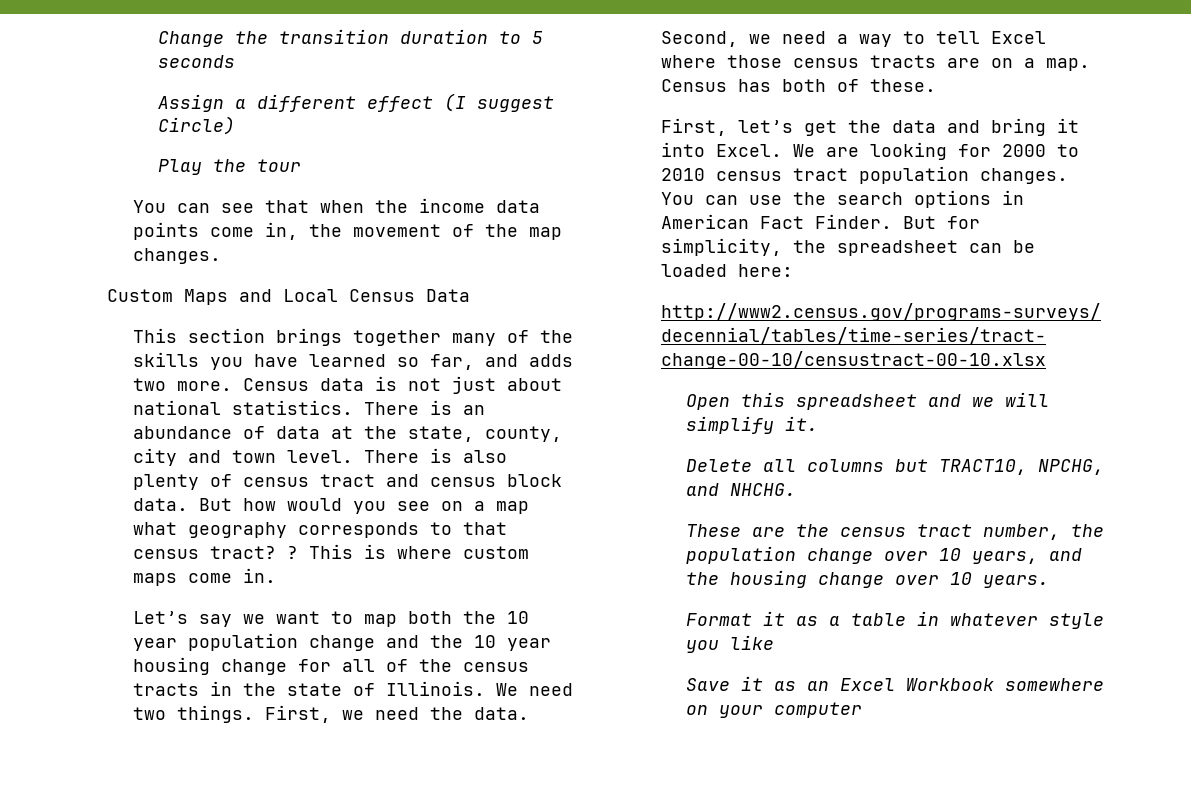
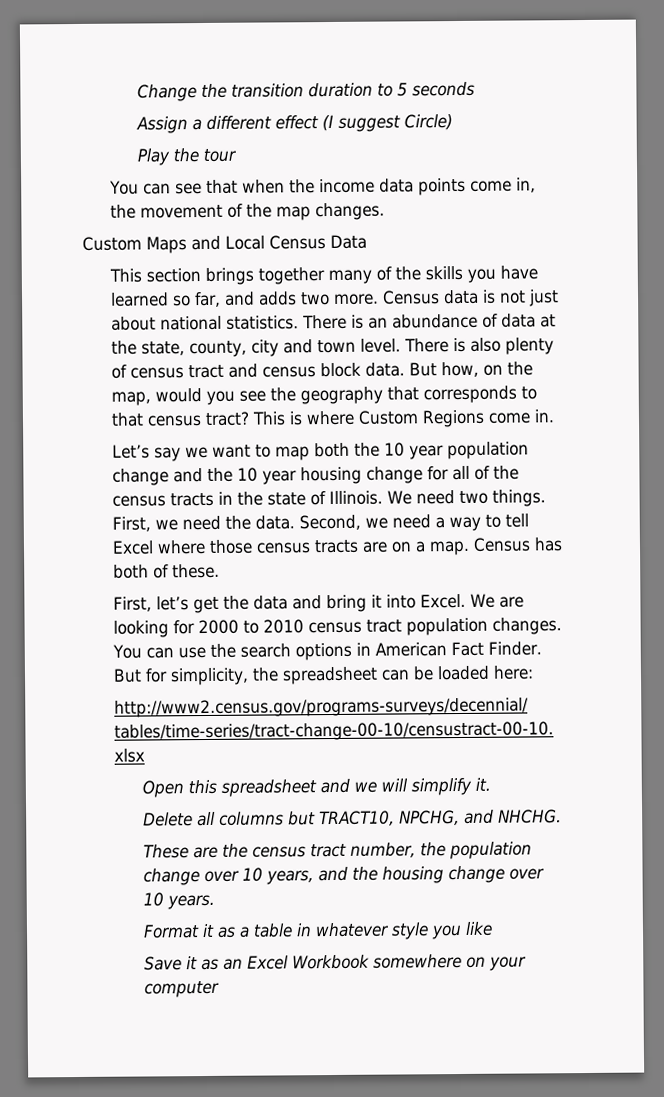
- But how would you see on a map what geography corresponds to that census tract?
+ But how, on the map, would you see the geography that corresponds to that census tract?
- ?
- This is where custom maps come in.
+ This is where Custom Regions come in.

